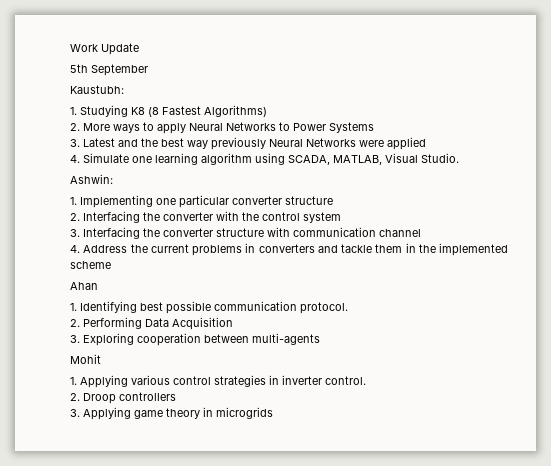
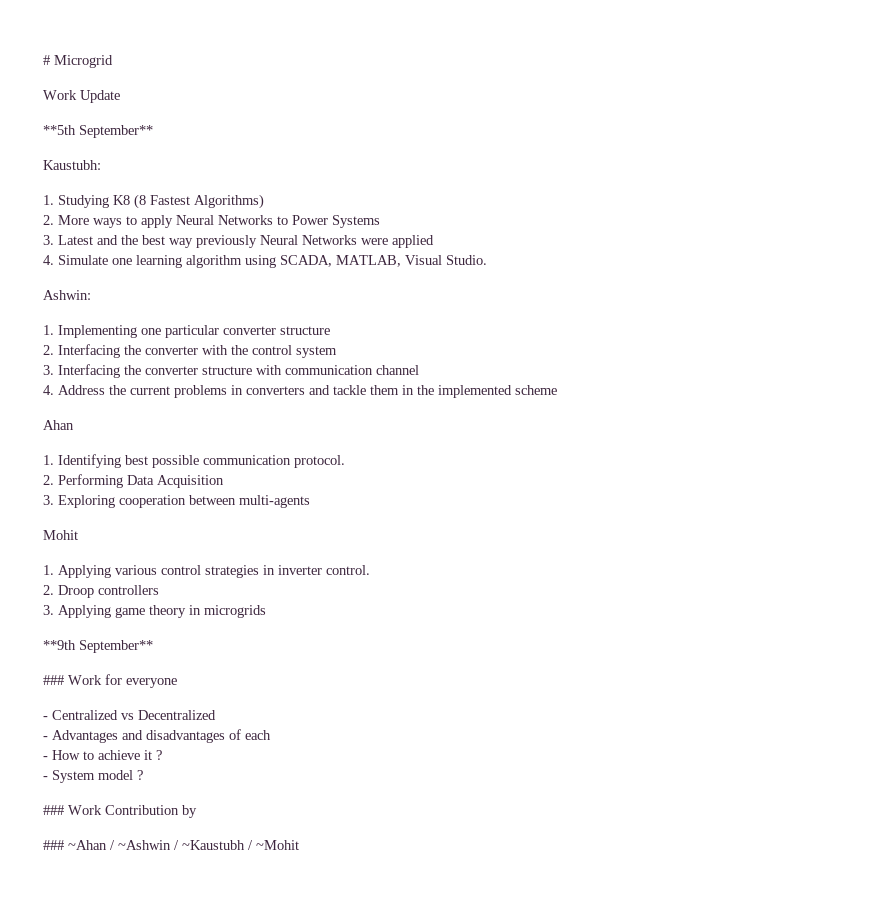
+ # Microgrid
- 5th September
+ **5th September**
+ **9th September**
+ ### Work for everyone
+ - Centralized vs Decentralized
+ - Advantages and disadvantages of each
+ - How to achieve it ?
+ - System model ?
+ ### Work Contribution by
+ ### ~Ahan / ~Ashwin / ~Kaustubh / ~Mohit

